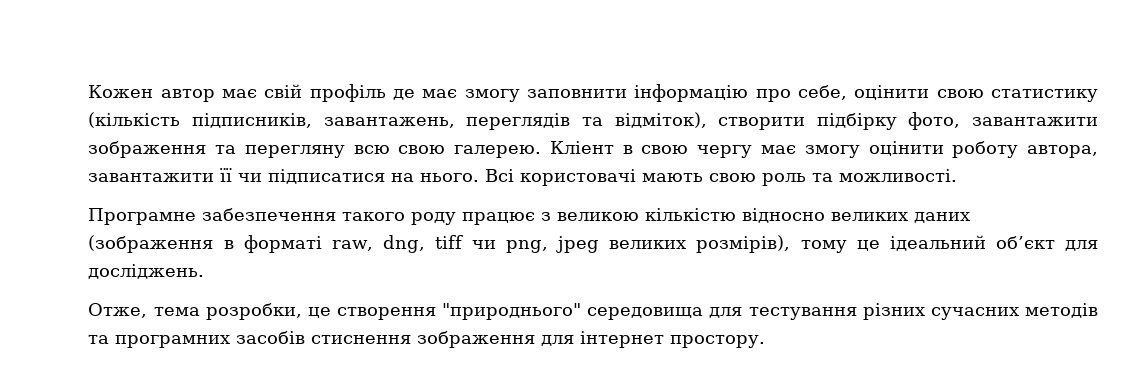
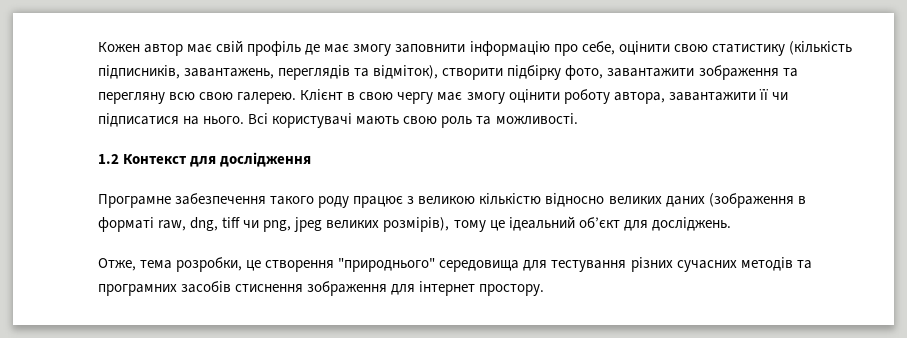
- Кліент в свою чергу має змогу оцінити роботу автора, завантажити її чи підписатися на нього.
+ Клієнт в свою чергу має змогу оцінити роботу автора, завантажити її чи підписатися на нього.
- Всі користовачі мають свою роль та можливості.
+ Всі користувачі мають свою роль та можливості.
+ 1.2 Контекст для дослідження

